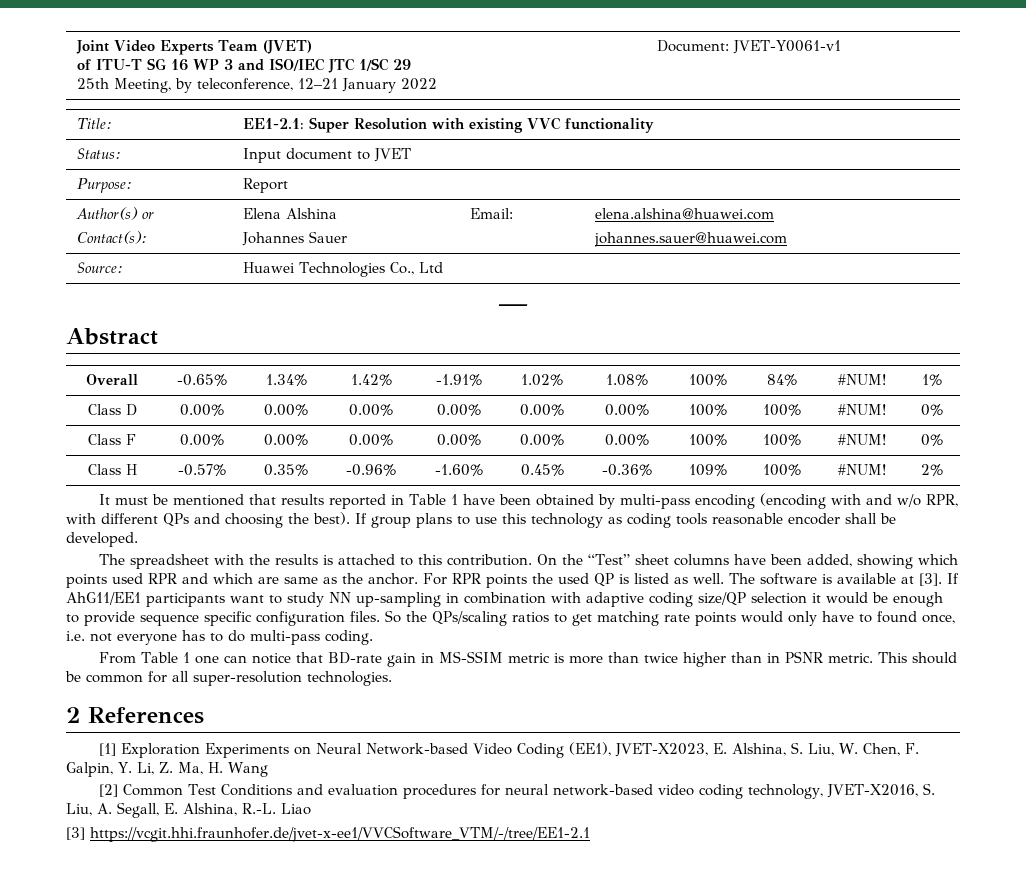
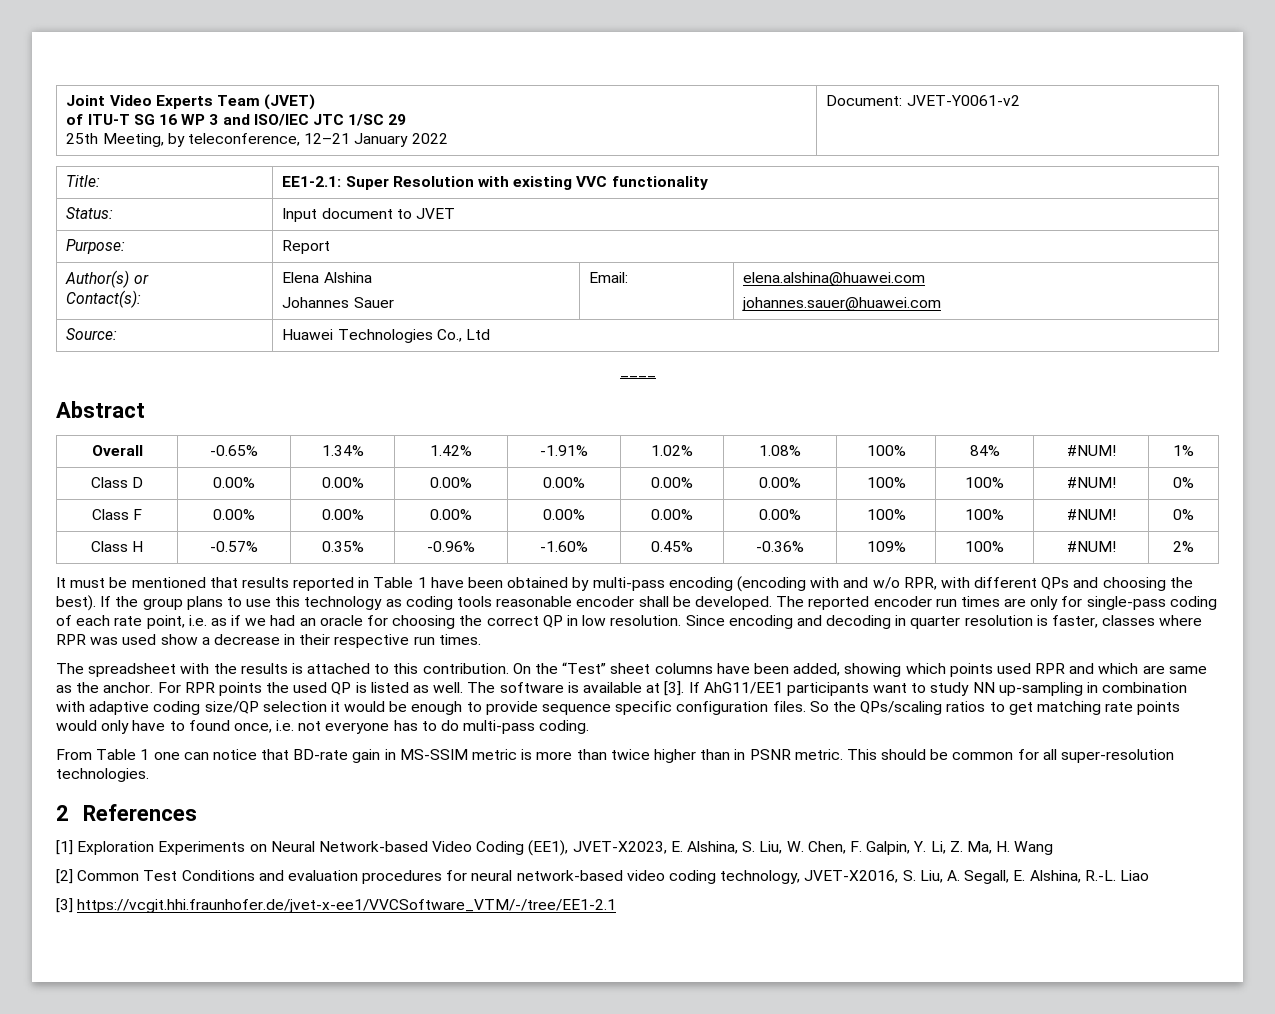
  Joint Video Experts Team (JVET)
  of ITU-T SG 16 WP 3 and ISO/IEC JTC 1/SC 29
- 25th Meeting, by teleconference, 12–21 January 2022 | Document: JVET-Y0061-v1
+ 25th Meeting, by teleconference, 12–21 January 2022 | Document: JVET-Y0061-v2
- If group plans to use this technology as coding tools reasonable encoder shall be developed.
+ If the group plans to use this technology as coding tools reasonable encoder shall be developed. The reported encoder run times are only for single-pass coding of each rate point, i.e. as if we had an oracle for choosing the correct QP in low resolution. Since encoding and decoding in quarter resolution is faster, classes where RPR was used show a decrease in their respective run times.

